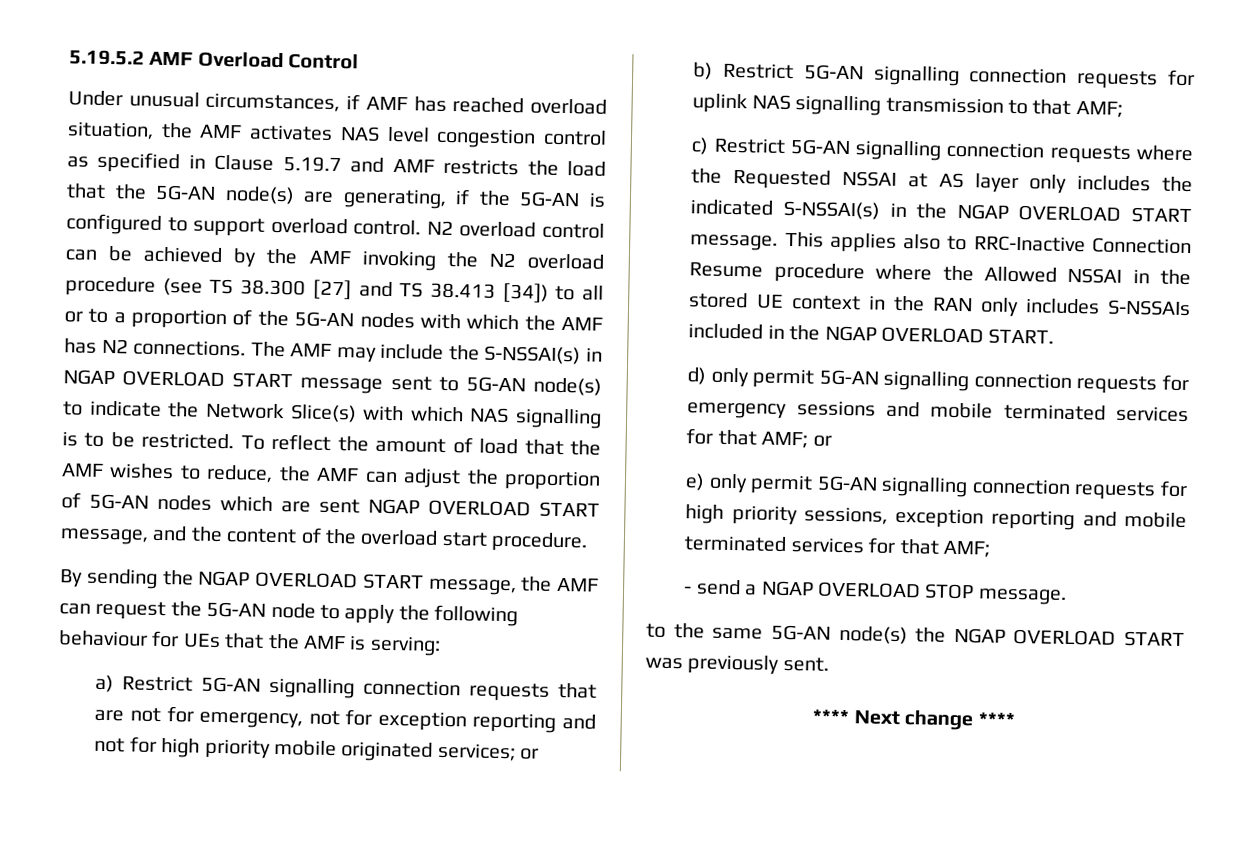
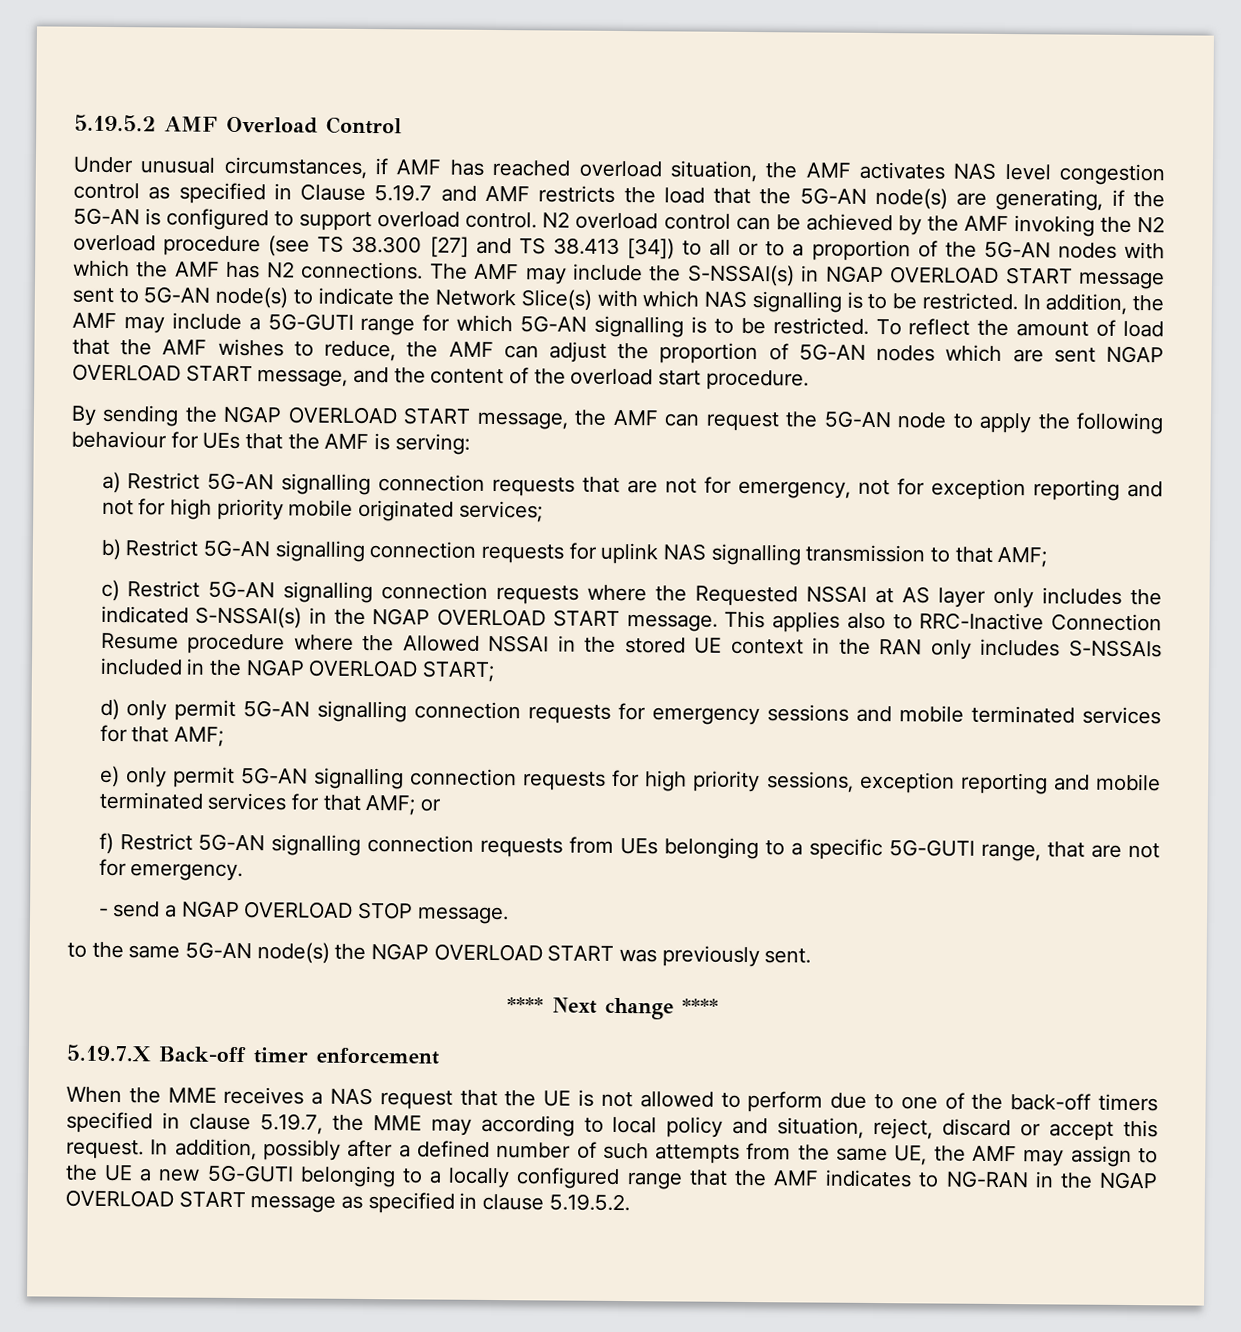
+ In addition, the AMF may include a 5G-GUTI range for which 5G-AN signalling is to be restricted.
- a) Restrict 5G-AN signalling connection requests that are not for emergency, not for exception reporting and not for high priority mobile originated services; or
+ a) Restrict 5G-AN signalling connection requests that are not for emergency, not for exception reporting and not for high priority mobile originated services;
- This applies also to RRC-Inactive Connection Resume procedure where the Allowed NSSAI in the stored UE context in the RAN only includes S-NSSAIs included in the NGAP OVERLOAD START.
+ This applies also to RRC-Inactive Connection Resume procedure where the Allowed NSSAI in the stored UE context in the RAN only includes S-NSSAIs included in the NGAP OVERLOAD START;
- d) only permit 5G-AN signalling connection requests for emergency sessions and mobile terminated services for that AMF; or
+ d) only permit 5G-AN signalling connection requests for emergency sessions and mobile terminated services for that AMF;
- e) only permit 5G-AN signalling connection requests for high priority sessions, exception reporting and mobile terminated services for that AMF;
+ e) only permit 5G-AN signalling connection requests for high priority sessions, exception reporting and mobile terminated services for that AMF; or
+ f) Restrict 5G-AN signalling connection requests from UEs belonging to a specific 5G-GUTI range, that are not for emergency.
+ 5.19.7.X Back-off timer enforcement
+ When the MME receives a NAS request that the UE is not allowed to perform due to one of the back-off timers specified in clause 5.19.7, the MME may according to local policy and situation, reject, discard or accept this request. In addition, possibly after a defined number of such attempts from the same UE, the AMF may assign to the UE a new 5G-GUTI belonging to a locally configured range that the AMF indicates to NG-RAN in the NGAP OVERLOAD START message as specified in clause 5.19.5.2.

